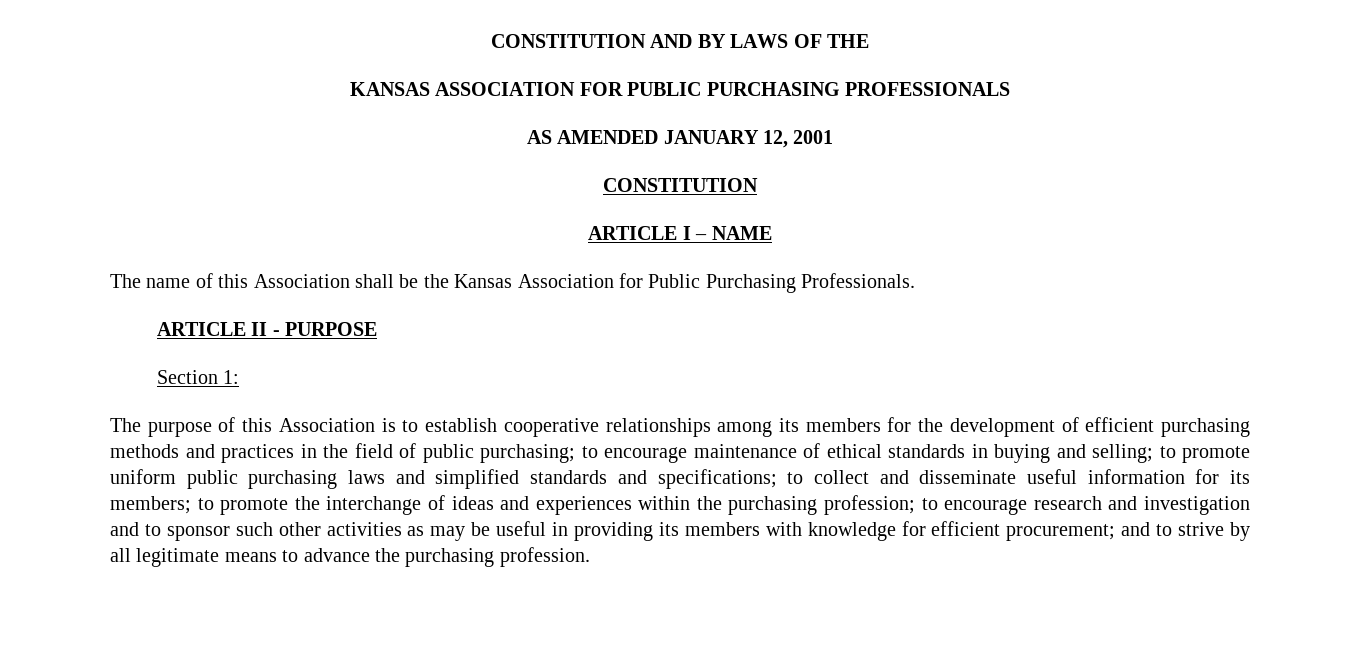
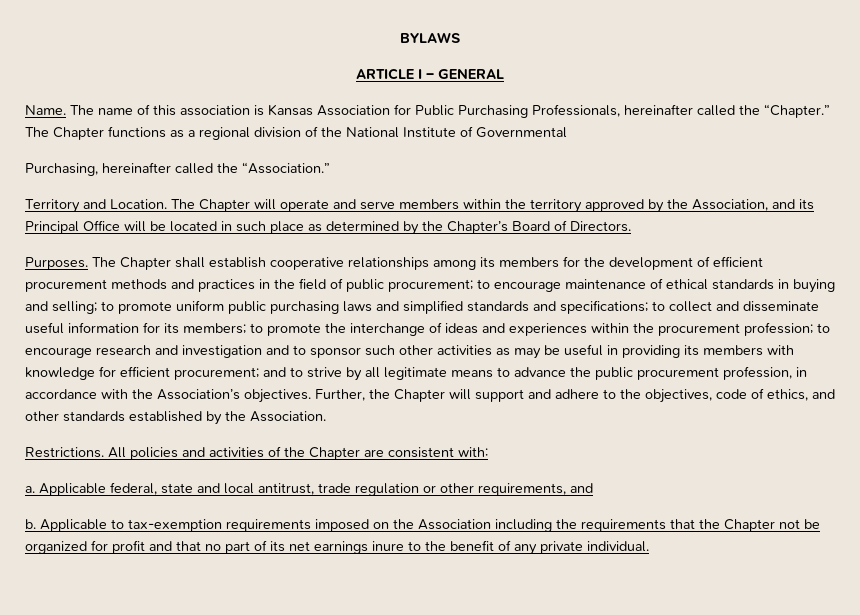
- CONSTITUTION AND BY LAWS OF THE
- KANSAS ASSOCIATION FOR PUBLIC PURCHASING PROFESSIONALS
- AS AMENDED JANUARY 12, 2001
- CONSTITUTION
+ BYLAWS
- ARTICLE I – NAME
- The name of this Association shall be the Kansas Association for Public Purchasing Professionals.
- ARTICLE II - PURPOSE
- Section 1:
- The purpose of this Association is to establish cooperative relationships among its members for the development of efficient purchasing methods and practices in the field of public purchasing;
+ ARTICLE I – GENERAL
+ Name. The name of this association is Kansas Association for Public Purchasing Professionals, hereinafter called the “Chapter.” The Chapter functions as a regional division of the National Institute of Governmental
+ Purchasing, hereinafter called the “Association.”
+ Territory and Location. The Chapter will operate and serve members within the territory approved by the Association, and its Principal Office will be located in such place as determined by the Chapter’s Board of Directors.
+ Purposes. The Chapter shall establish cooperative relationships among its members for the development of efficient procurement methods and practices in the field of public procurement;
- to promote the interchange of ideas and experiences within the purchasing profession;
+ to promote the interchange of ideas and experiences within the procurement profession;
- and to strive by all legitimate means to advance the purchasing profession.
+ and to strive by all legitimate means to advance the public procurement profession, in accordance with the Association’s objectives. Further, the Chapter will support and adhere to the objectives, code of ethics, and other standards established by the Association.
+ Restrictions. All policies and activities of the Chapter are consistent with:
+ a. Applicable federal, state and local antitrust, trade regulation or other requirements, and
+ b. Applicable to tax-exemption requirements imposed on the Association including the requirements that the Chapter not be organized for profit and that no part of its net earnings inure to the benefit of any private individual.

